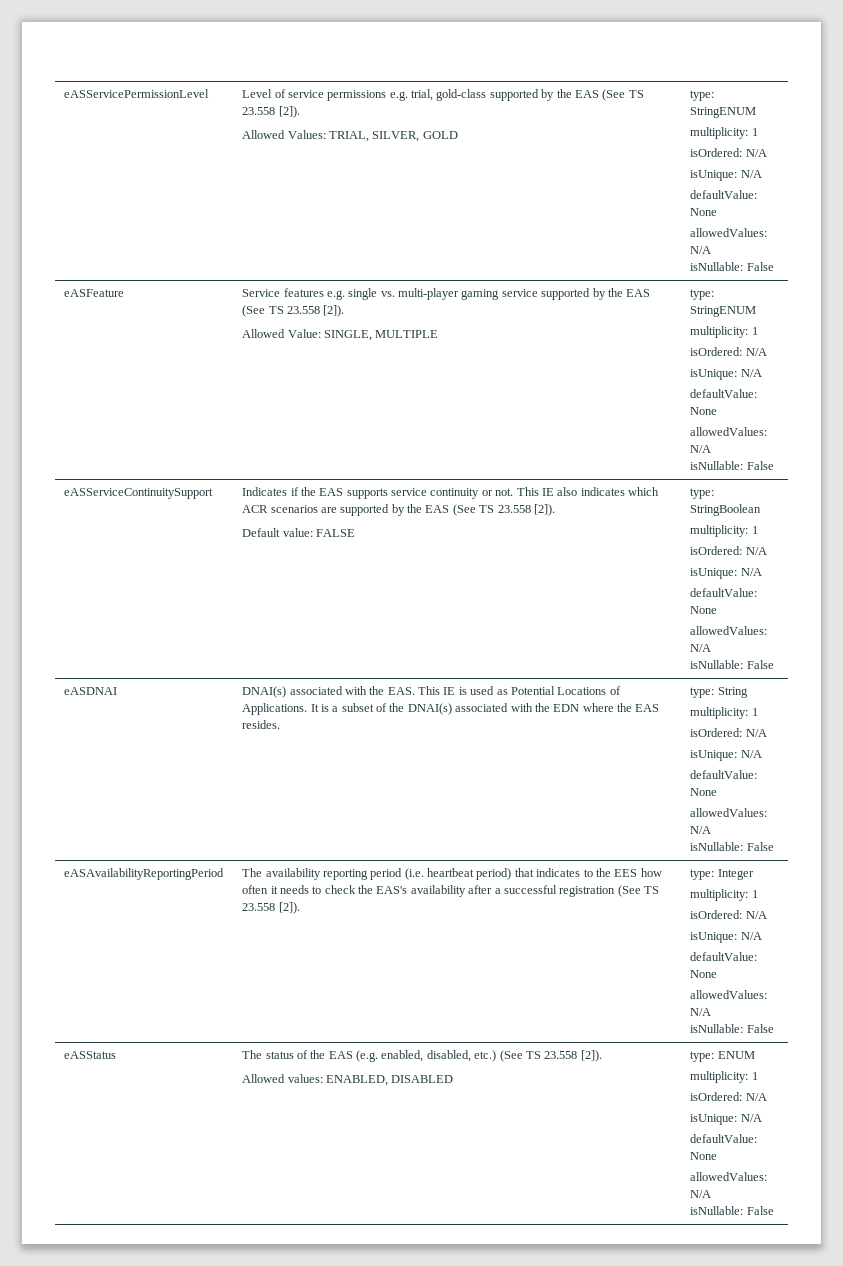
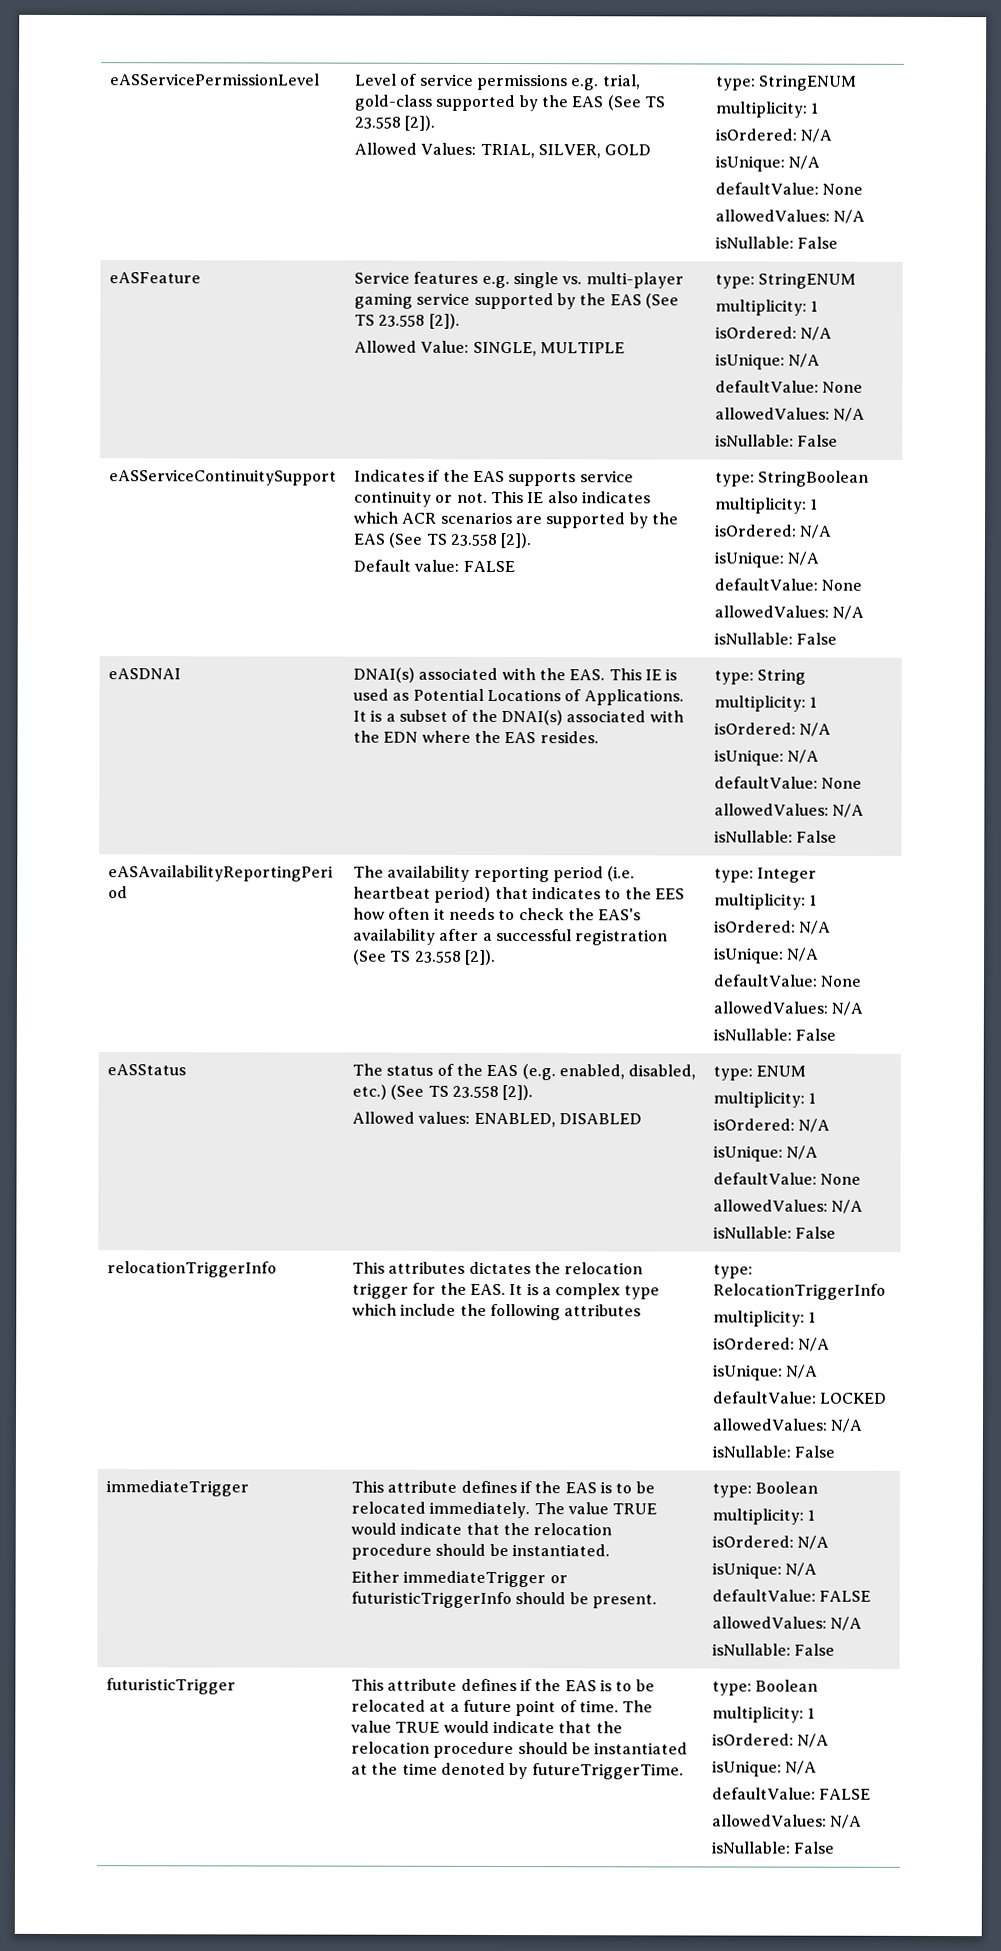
+ relocationTriggerInfo | This attributes dictates the relocation trigger for the EAS. It is a complex type which include the following attributes | type: RelocationTriggerInfo
+ multiplicity: 1
+ isOrdered: N/A
+ isUnique: N/A
+ defaultValue: LOCKED
+ allowedValues: N/A
+ isNullable: False
+ immediateTrigger | This attribute defines if the EAS is to be relocated immediately. The value TRUE would indicate that the relocation procedure should be instantiated.
+ Either immediateTrigger or futuristicTriggerInfo should be present. | type: Boolean
+ multiplicity: 1
+ isOrdered: N/A
+ isUnique: N/A
+ defaultValue: FALSE
+ allowedValues: N/A
+ isNullable: False
+ futuristicTrigger | This attribute defines if the EAS is to be relocated at a future point of time. The value TRUE would indicate that the relocation procedure should be instantiated at the time denoted by futureTriggerTime. | type: Boolean
+ multiplicity: 1
+ isOrdered: N/A
+ isUnique: N/A
+ defaultValue: FALSE
+ allowedValues: N/A
+ isNullable: False

